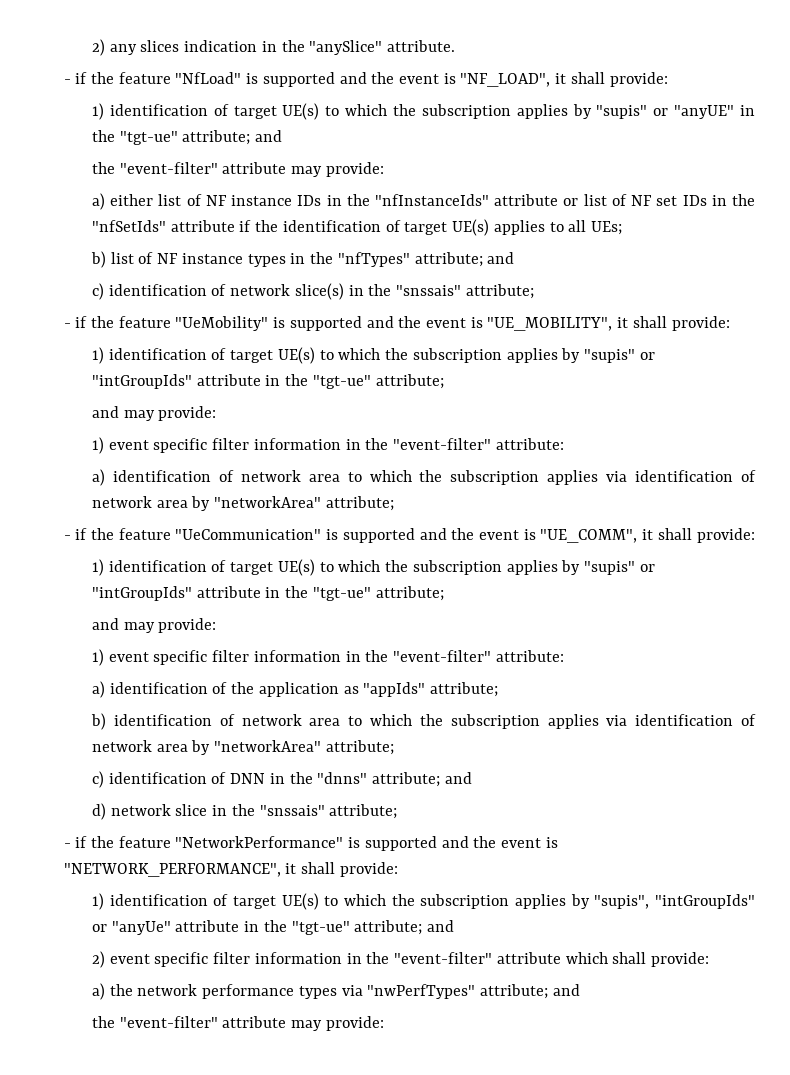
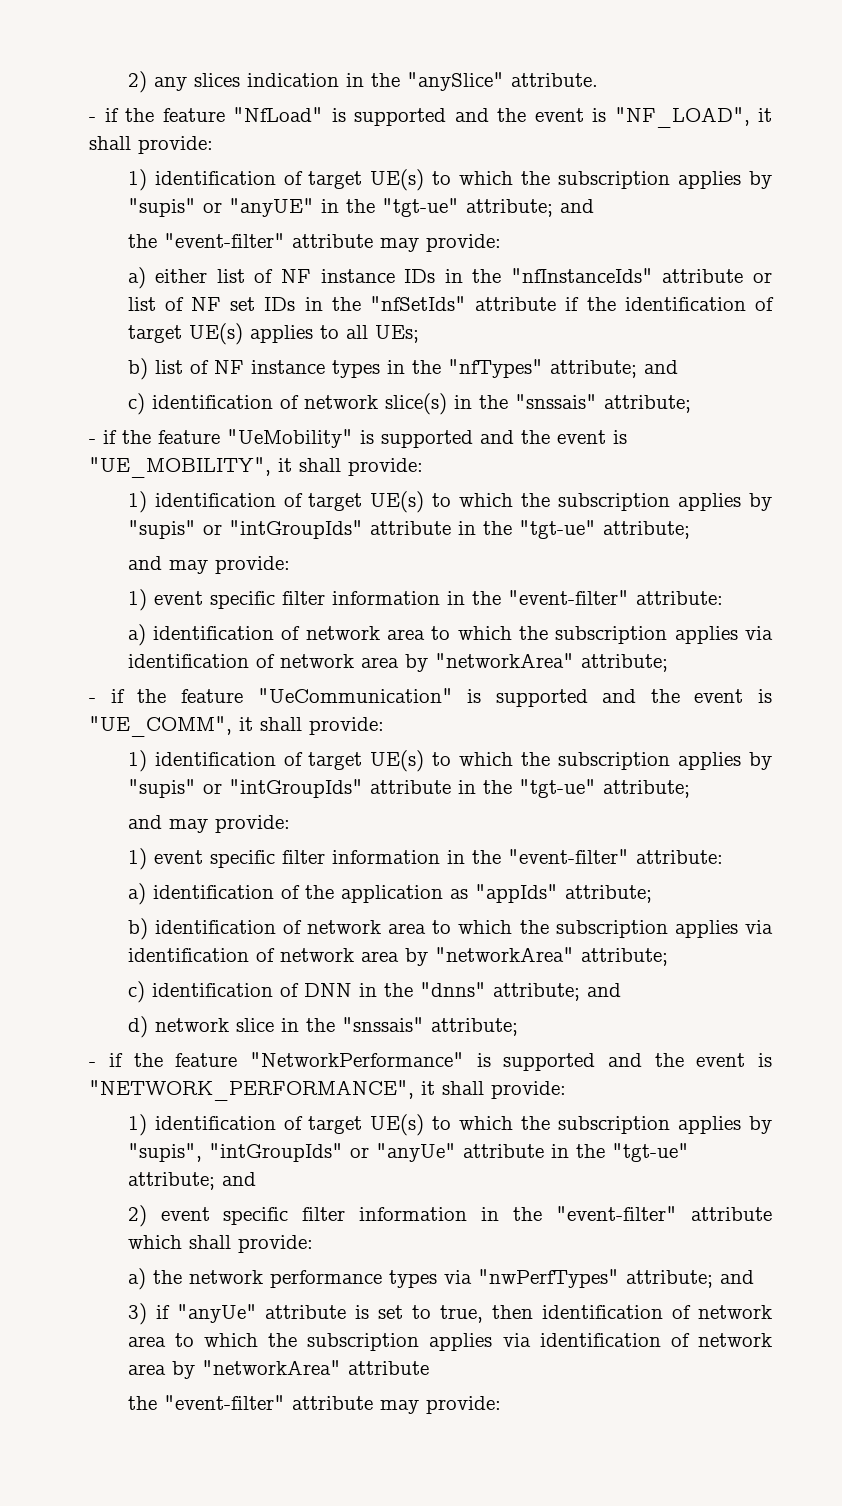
+ 3) if "anyUe" attribute is set to true, then identification of network area to which the subscription applies via identification of network area by "networkArea" attribute

